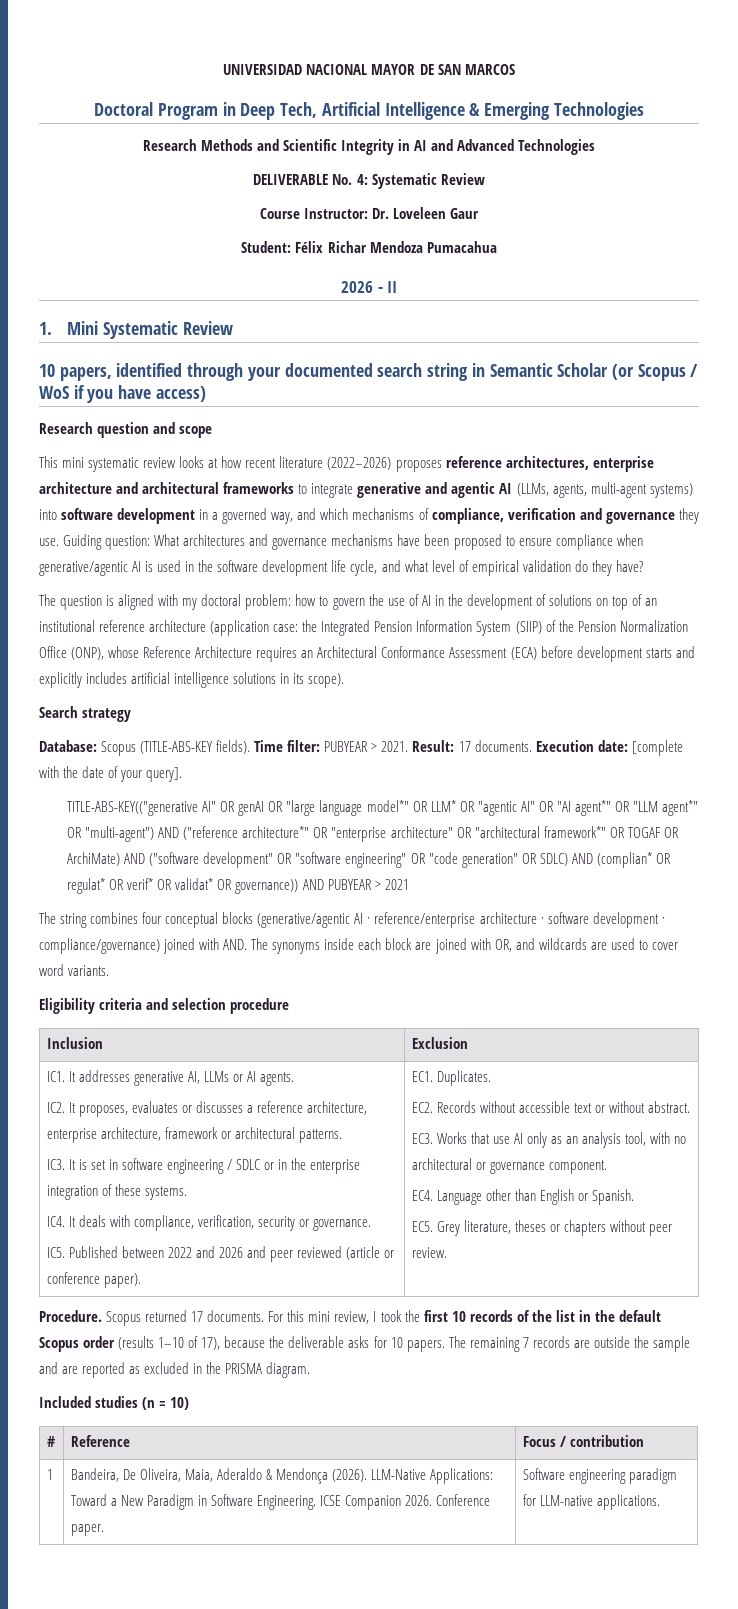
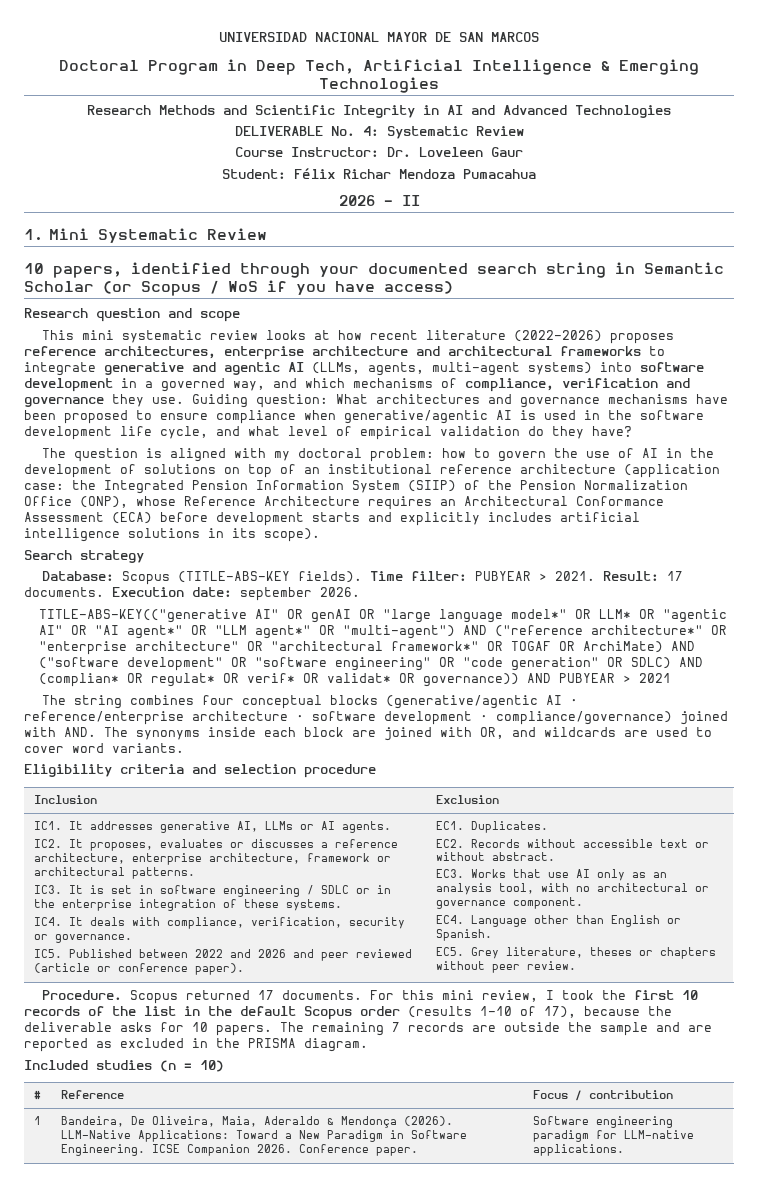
- Execution date: [complete with the date of your query].
+ Execution date: september 2026.

